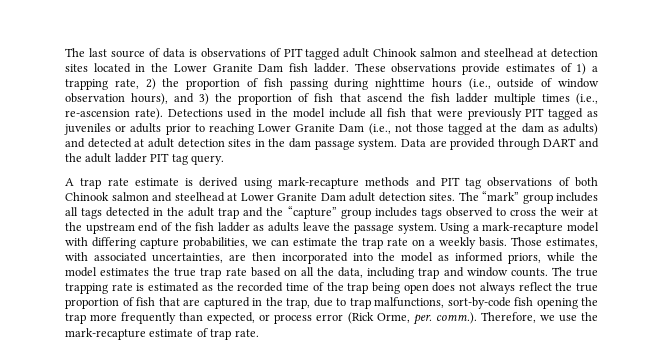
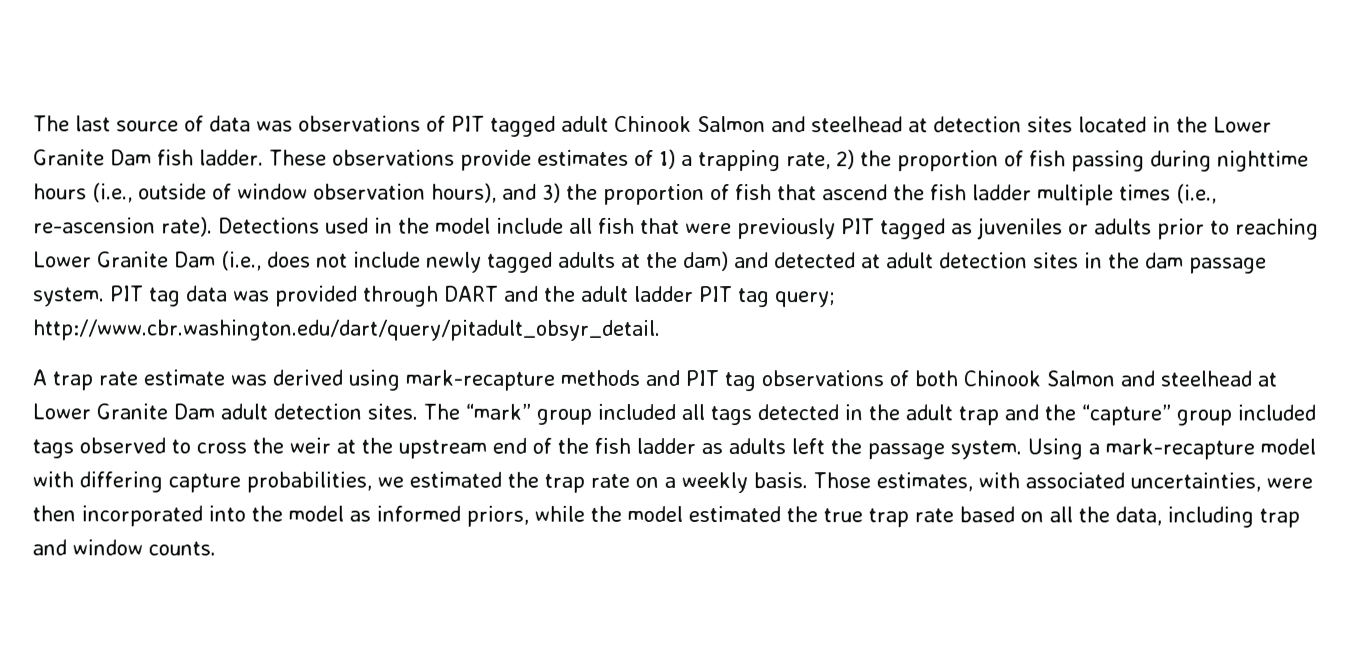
- The last source of data is observations of PIT tagged adult Chinook salmon and steelhead at detection sites located in the Lower Granite Dam fish ladder.
+ The last source of data was observations of PIT tagged adult Chinook Salmon and steelhead at detection sites located in the Lower Granite Dam fish ladder.
- Detections used in the model include all fish that were previously PIT tagged as juveniles or adults prior to reaching Lower Granite Dam (i.e., not those tagged at the dam as adults) and detected at adult detection sites in the dam passage system.
+ Detections used in the model include all fish that were previously PIT tagged as juveniles or adults prior to reaching Lower Granite Dam (i.e., does not include newly tagged adults at the dam) and detected at adult detection sites in the dam passage system.
- Data are provided through DART and the adult ladder PIT tag query.
+ PIT tag data was provided through DART and the adult ladder PIT tag query; http://www.cbr.washington.edu/dart/query/pitadult_obsyr_detail.
- A trap rate estimate is derived using mark-recapture methods and PIT tag observations of both Chinook salmon and steelhead at Lower Granite Dam adult detection sites.
+ A trap rate estimate was derived using mark-recapture methods and PIT tag observations of both Chinook Salmon and steelhead at Lower Granite Dam adult detection sites.
- The “mark” group includes all tags detected in the adult trap and the “capture” group includes tags observed to cross the weir at the upstream end of the fish ladder as adults leave the passage system.
+ The “mark” group included all tags detected in the adult trap and the “capture” group included tags observed to cross the weir at the upstream end of the fish ladder as adults left the passage system.
- Using a mark-recapture model with differing capture probabilities, we can estimate the trap rate on a weekly basis.
+ Using a mark-recapture model with differing capture probabilities, we estimated the trap rate on a weekly basis.
- Those estimates, with associated uncertainties, are then incorporated into the model as informed priors, while the model estimates the true trap rate based on all the data, including trap and window counts. The true trapping rate is estimated as the recorded time of the trap being open does not always reflect the true proportion of fish that are captured in the trap, due to trap malfunctions, sort-by-code fish opening the trap more frequently than expected, or process error (Rick Orme, per. comm.). Therefore, we use the mark-recapture estimate of trap rate.
+ Those estimates, with associated uncertainties, were then incorporated into the model as informed priors, while the model estimated the true trap rate based on all the data, including trap and window counts.

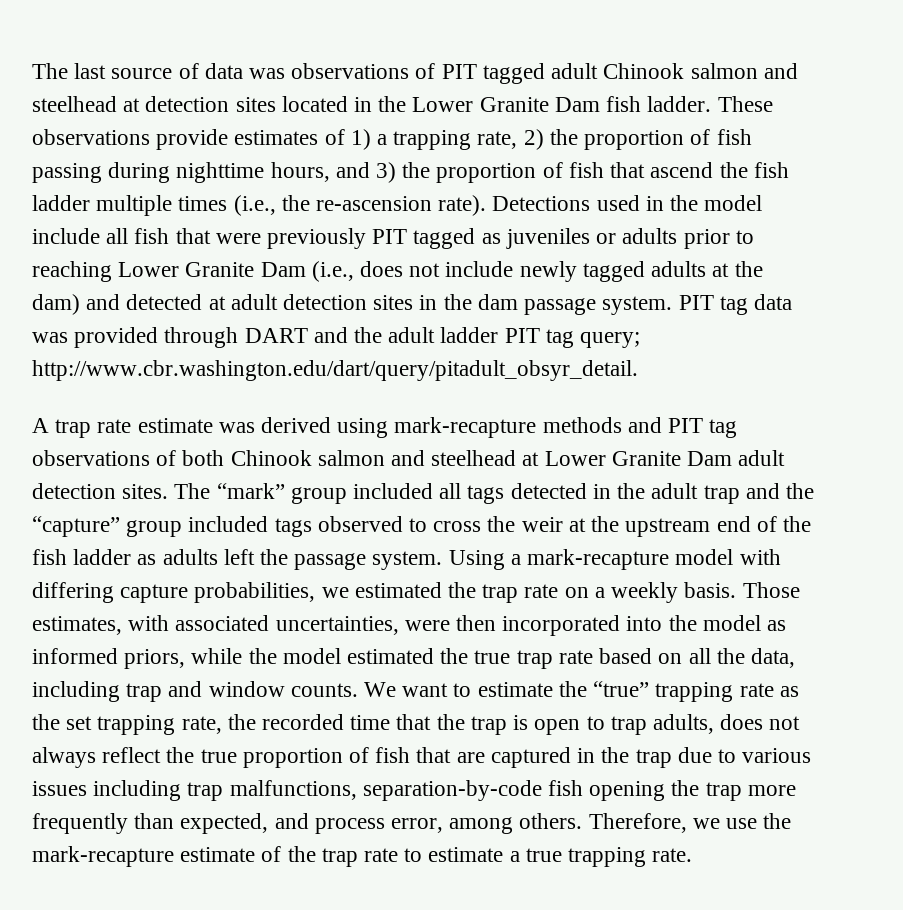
- The last source of data was observations of PIT tagged adult Chinook Salmon and steelhead at detection sites located in the Lower Granite Dam fish ladder.
+ The last source of data was observations of PIT tagged adult Chinook salmon and steelhead at detection sites located in the Lower Granite Dam fish ladder.
- These observations provide estimates of 1) a trapping rate, 2) the proportion of fish passing during nighttime hours (i.e., outside of window observation hours), and 3) the proportion of fish that ascend the fish ladder multiple times (i.e., re-ascension rate).
+ These observations provide estimates of 1) a trapping rate, 2) the proportion of fish passing during nighttime hours, and 3) the proportion of fish that ascend the fish ladder multiple times (i.e., the re-ascension rate).
- A trap rate estimate was derived using mark-recapture methods and PIT tag observations of both Chinook Salmon and steelhead at Lower Granite Dam adult detection sites.
+ A trap rate estimate was derived using mark-recapture methods and PIT tag observations of both Chinook salmon and steelhead at Lower Granite Dam adult detection sites.
+ We want to estimate the “true” trapping rate as the set trapping rate, the recorded time that the trap is open to trap adults, does not always reflect the true proportion of fish that are captured in the trap due to various issues including trap malfunctions, separation-by-code fish opening the trap more frequently than expected, and process error, among others. Therefore, we use the mark-recapture estimate of the trap rate to estimate a true trapping rate.

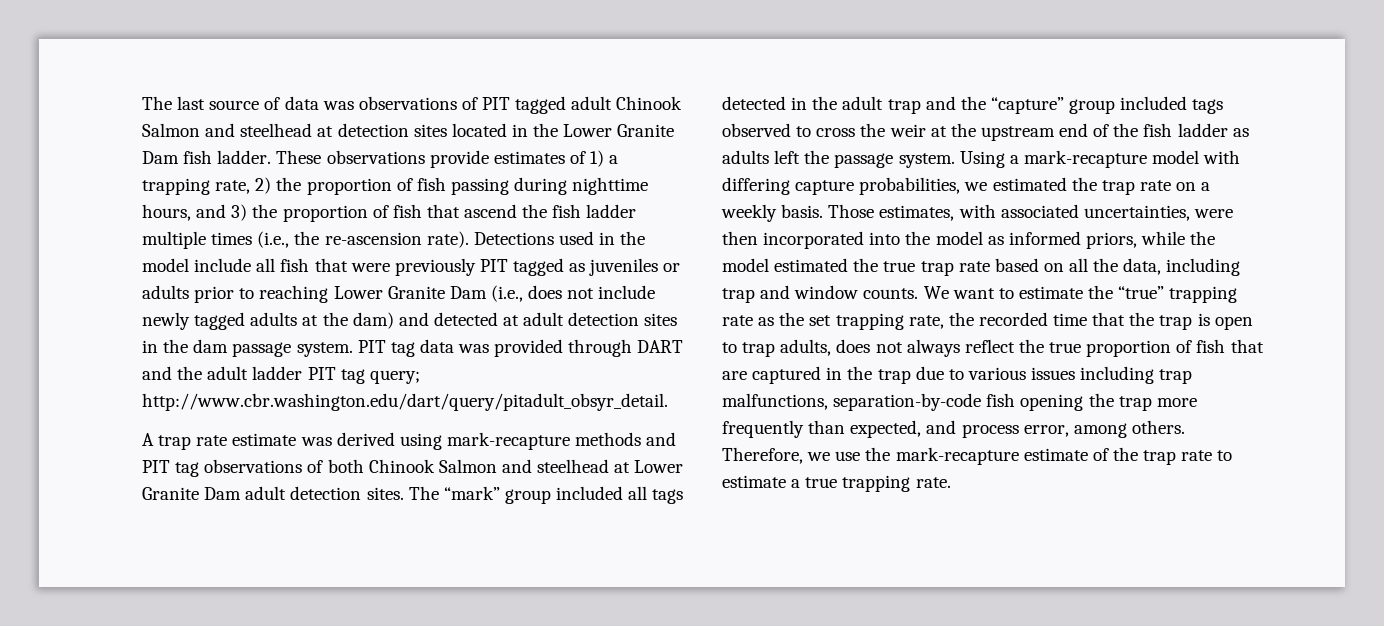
- The last source of data was observations of PIT tagged adult Chinook salmon and steelhead at detection sites located in the Lower Granite Dam fish ladder.
+ The last source of data was observations of PIT tagged adult Chinook Salmon and steelhead at detection sites located in the Lower Granite Dam fish ladder.
- A trap rate estimate was derived using mark-recapture methods and PIT tag observations of both Chinook salmon and steelhead at Lower Granite Dam adult detection sites.
+ A trap rate estimate was derived using mark-recapture methods and PIT tag observations of both Chinook Salmon and steelhead at Lower Granite Dam adult detection sites.

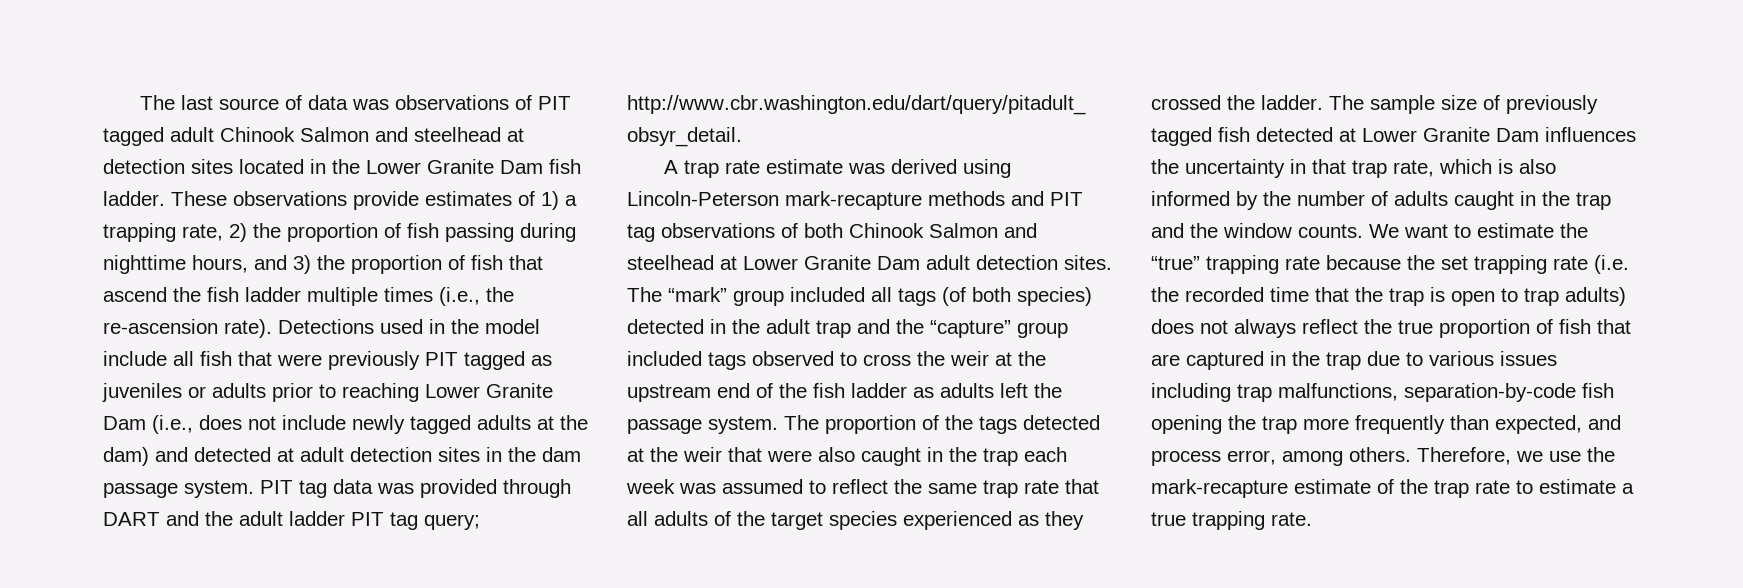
- A trap rate estimate was derived using mark-recapture methods and PIT tag observations of both Chinook Salmon and steelhead at Lower Granite Dam adult detection sites.
+ A trap rate estimate was derived using Lincoln-Peterson mark-recapture methods and PIT tag observations of both Chinook Salmon and steelhead at Lower Granite Dam adult detection sites.
- The “mark” group included all tags detected in the adult trap and the “capture” group included tags observed to cross the weir at the upstream end of the fish ladder as adults left the passage system.
+ The “mark” group included all tags (of both species) detected in the adult trap and the “capture” group included tags observed to cross the weir at the upstream end of the fish ladder as adults left the passage system.
- Using a mark-recapture model with differing capture probabilities, we estimated the trap rate on a weekly basis. Those estimates, with associated uncertainties, were then incorporated into the model as informed priors, while the model estimated the true trap rate based on all the data, including trap and window counts.
+ The proportion of the tags detected at the weir that were also caught in the trap each week was assumed to reflect the same trap rate that all adults of the target species experienced as they crossed the ladder. The sample size of previously tagged fish detected at Lower Granite Dam influences the uncertainty in that trap rate, which is also informed by the number of adults caught in the trap and the window counts.
- We want to estimate the “true” trapping rate as the set trapping rate, the recorded time that the trap is open to trap adults, does not always reflect the true proportion of fish that are captured in the trap due to various issues including trap malfunctions, separation-by-code fish opening the trap more frequently than expected, and process error, among others.
+ We want to estimate the “true” trapping rate because the set trapping rate (i.e. the recorded time that the trap is open to trap adults) does not always reflect the true proportion of fish that are captured in the trap due to various issues including trap malfunctions, separation-by-code fish opening the trap more frequently than expected, and process error, among others.

